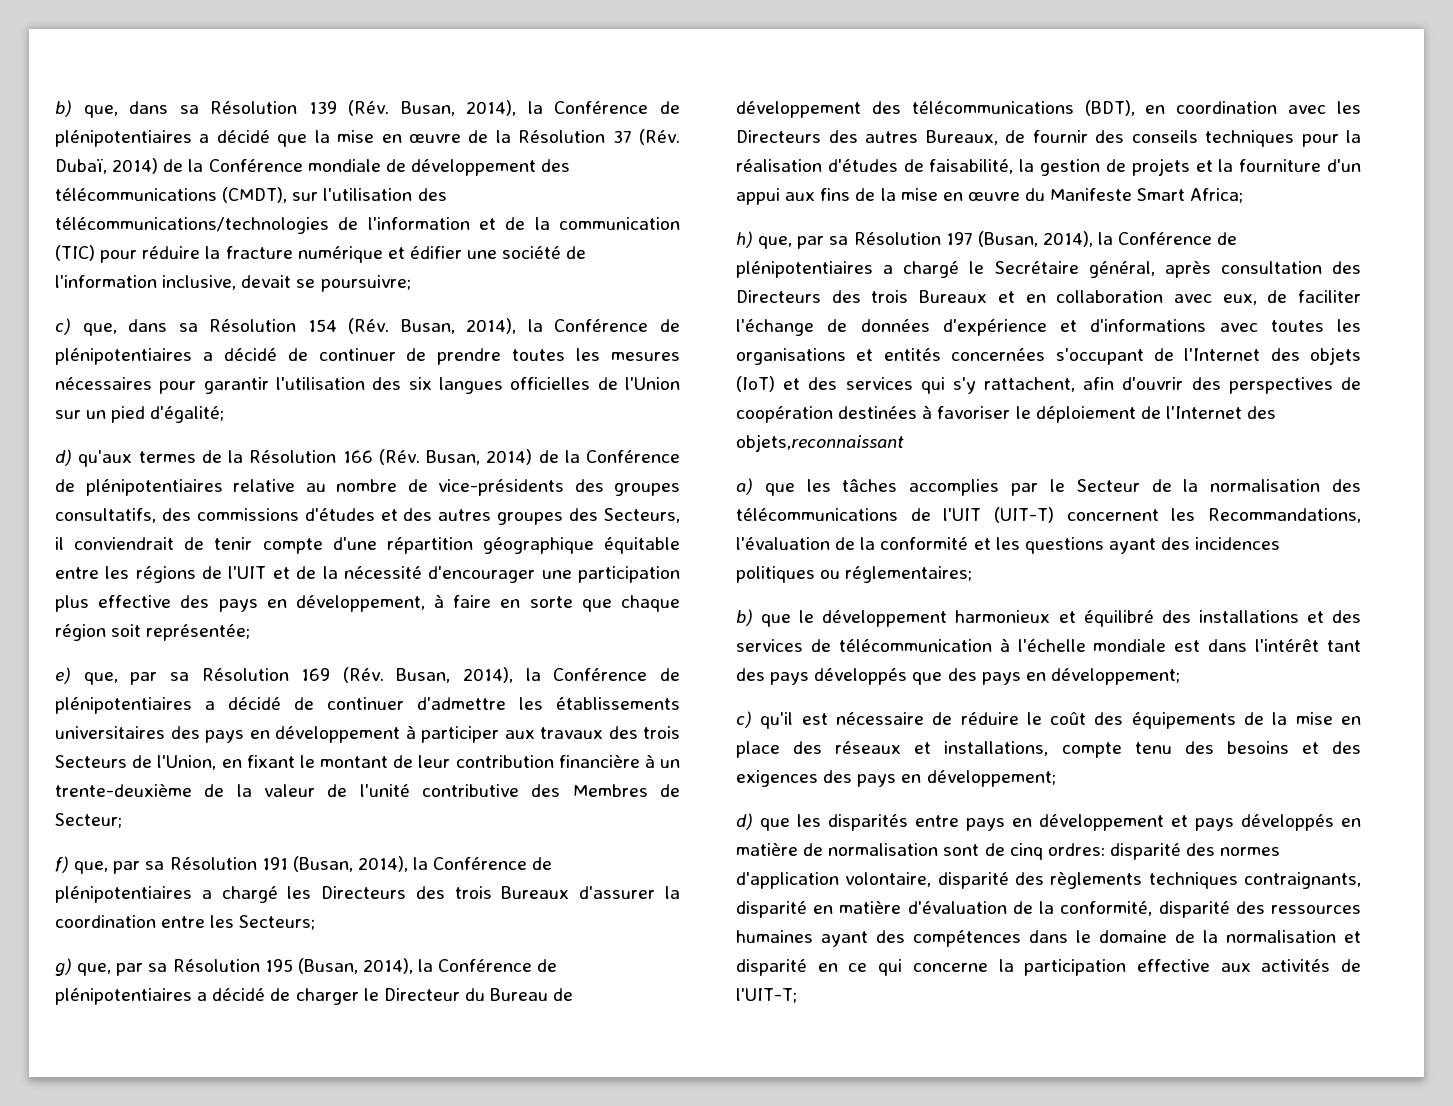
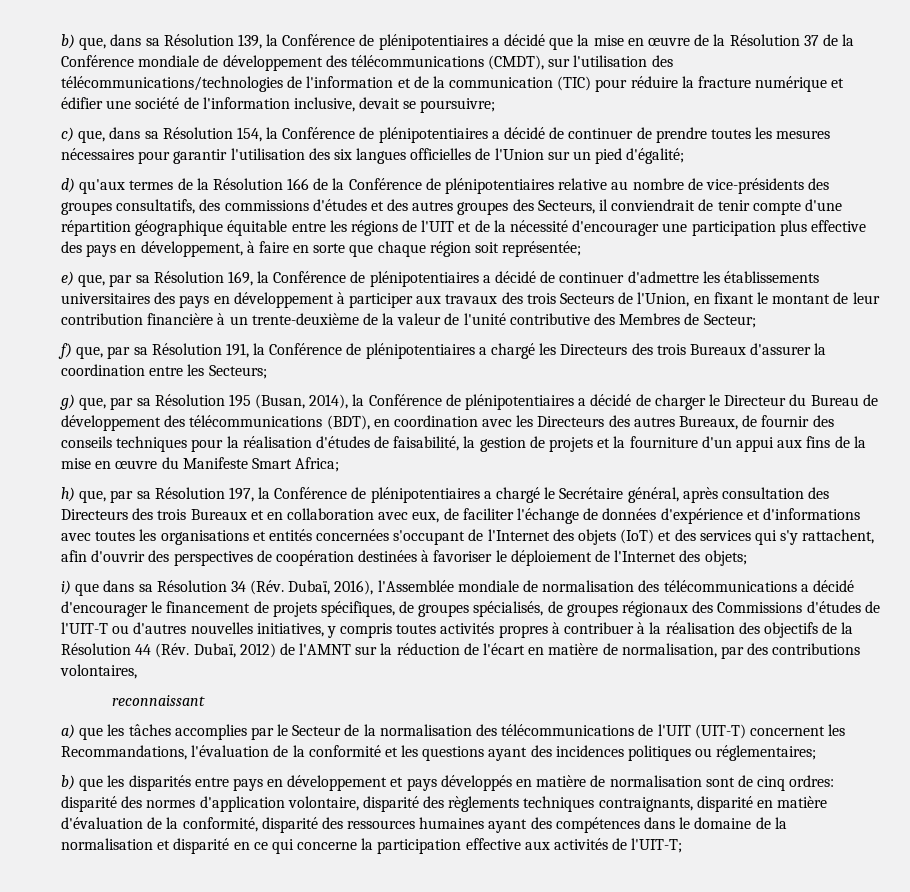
- b) que, dans sa Résolution 139 (Rév. Busan, 2014), la Conférence de plénipotentiaires a décidé que la mise en œuvre de la Résolution 37 (Rév. Dubaï, 2014) de la Conférence mondiale de développement des télécommunications (CMDT), sur l'utilisation des télécommunications/technologies de l'information et de la communication (TIC) pour réduire la fracture numérique et édifier une société de l'information inclusive, devait se poursuivre;
+ b) que, dans sa Résolution 139, la Conférence de plénipotentiaires a décidé que la mise en œuvre de la Résolution 37 de la Conférence mondiale de développement des télécommunications (CMDT), sur l'utilisation des télécommunications/technologies de l'information et de la communication (TIC) pour réduire la fracture numérique et édifier une société de l'information inclusive, devait se poursuivre;
- c) que, dans sa Résolution 154 (Rév. Busan, 2014), la Conférence de plénipotentiaires a décidé de continuer de prendre toutes les mesures nécessaires pour garantir l'utilisation des six langues officielles de l'Union sur un pied d'égalité;
+ c) que, dans sa Résolution 154, la Conférence de plénipotentiaires a décidé de continuer de prendre toutes les mesures nécessaires pour garantir l'utilisation des six langues officielles de l'Union sur un pied d'égalité;
- d) qu'aux termes de la Résolution 166 (Rév. Busan, 2014) de la Conférence de plénipotentiaires relative au nombre de vice-présidents des groupes consultatifs, des commissions d'études et des autres groupes des Secteurs, il conviendrait de tenir compte d'une répartition géographique équitable entre les régions de l'UIT et de la nécessité d'encourager une participation plus effective des pays en développement, à faire en sorte que chaque région soit représentée;
+ d) qu'aux termes de la Résolution 166 de la Conférence de plénipotentiaires relative au nombre de vice-présidents des groupes consultatifs, des commissions d'études et des autres groupes des Secteurs, il conviendrait de tenir compte d'une répartition géographique équitable entre les régions de l'UIT et de la nécessité d'encourager une participation plus effective des pays en développement, à faire en sorte que chaque région soit représentée;
- e) que, par sa Résolution 169 (Rév. Busan, 2014), la Conférence de plénipotentiaires a décidé de continuer d'admettre les établissements universitaires des pays en développement à participer aux travaux des trois Secteurs de l'Union, en fixant le montant de leur contribution financière à un trente-deuxième de la valeur de l'unité contributive des Membres de Secteur;
+ e) que, par sa Résolution 169, la Conférence de plénipotentiaires a décidé de continuer d'admettre les établissements universitaires des pays en développement à participer aux travaux des trois Secteurs de l'Union, en fixant le montant de leur contribution financière à un trente-deuxième de la valeur de l'unité contributive des Membres de Secteur;
- f) que, par sa Résolution 191 (Busan, 2014), la Conférence de plénipotentiaires a chargé les Directeurs des trois Bureaux d'assurer la coordination entre les Secteurs;
+ f) que, par sa Résolution 191, la Conférence de plénipotentiaires a chargé les Directeurs des trois Bureaux d'assurer la coordination entre les Secteurs;
- h) que, par sa Résolution 197 (Busan, 2014), la Conférence de plénipotentiaires a chargé le Secrétaire général, après consultation des Directeurs des trois Bureaux et en collaboration avec eux, de faciliter l'échange de données d'expérience et d'informations avec toutes les organisations et entités concernées s'occupant de l'Internet des objets (IoT) et des services qui s'y rattachent, afin d'ouvrir des perspectives de coopération destinées à favoriser le déploiement de l'Internet des objets,reconnaissant
+ h) que, par sa Résolution 197, la Conférence de plénipotentiaires a chargé le Secrétaire général, après consultation des Directeurs des trois Bureaux et en collaboration avec eux, de faciliter l'échange de données d'expérience et d'informations avec toutes les organisations et entités concernées s'occupant de l'Internet des objets (IoT) et des services qui s'y rattachent, afin d'ouvrir des perspectives de coopération destinées à favoriser le déploiement de l'Internet des objets;
+ i) que dans sa Résolution 34 (Rév. Dubaï, 2016), l'Assemblée mondiale de normalisation des télécommunications a décidé d'encourager le financement de projets spécifiques, de groupes spécialisés, de groupes régionaux des Commissions d'études de l'UIT-T ou d'autres nouvelles initiatives, y compris toutes activités propres à contribuer à la réalisation des objectifs de la Résolution 44 (Rév. Dubaï, 2012) de l'AMNT sur la réduction de l'écart en matière de normalisation, par des contributions volontaires,
+ reconnaissant
- b) que le développement harmonieux et équilibré des installations et des services de télécommunication à l'échelle mondiale est dans l'intérêt tant des pays développés que des pays en développement;
- c) qu'il est nécessaire de réduire le coût des équipements de la mise en place des réseaux et installations, compte tenu des besoins et des exigences des pays en développement;
- d) que les disparités entre pays en développement et pays développés en matière de normalisation sont de cinq ordres:
+ b) que les disparités entre pays en développement et pays développés en matière de normalisation sont de cinq ordres:

